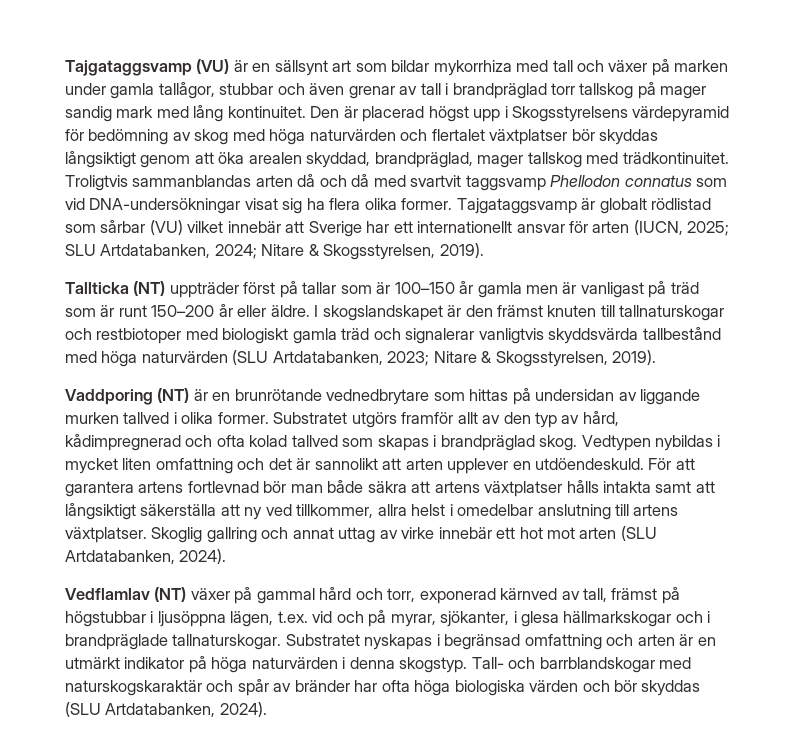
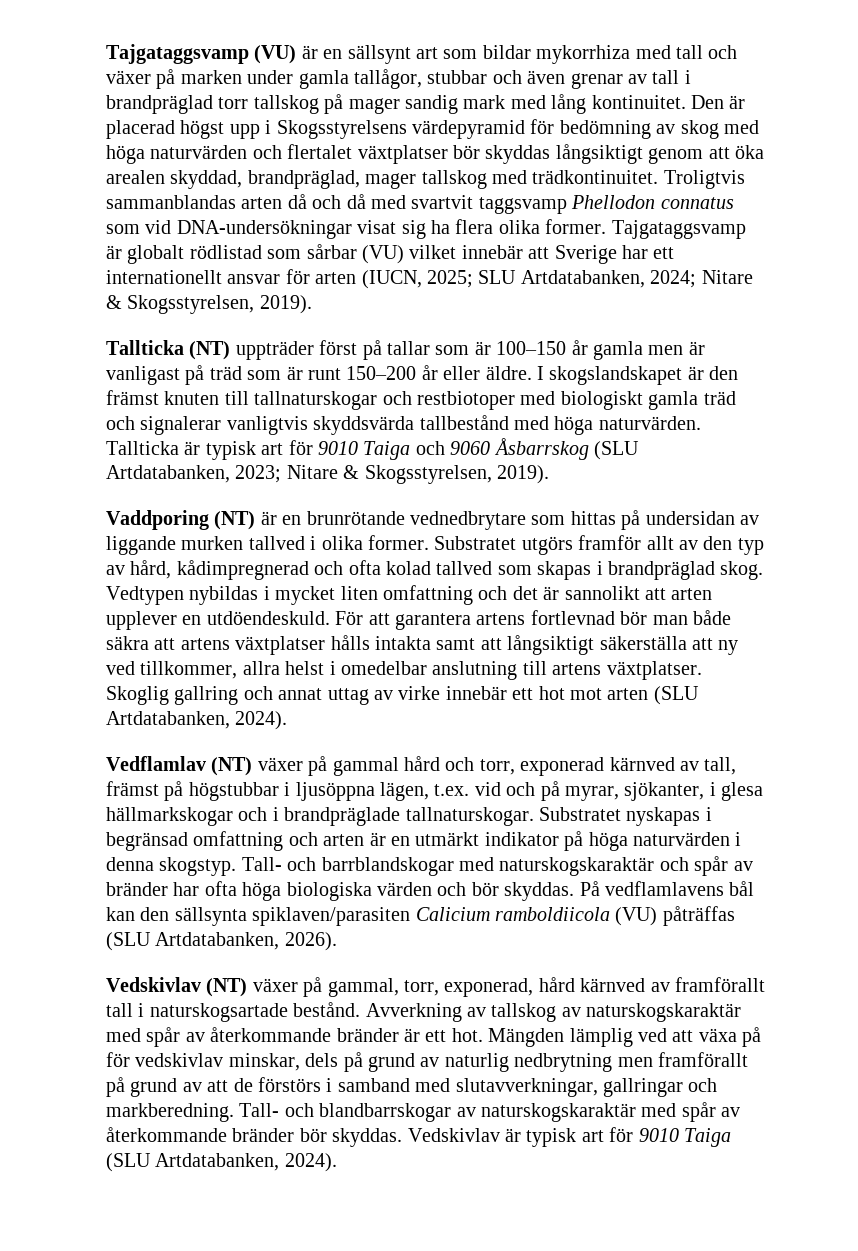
- I skogslandskapet är den främst knuten till tallnaturskogar och restbiotoper med biologiskt gamla träd och signalerar vanligtvis skyddsvärda tallbestånd med höga naturvärden (SLU Artdatabanken, 2023; Nitare & Skogsstyrelsen, 2019).
+ I skogslandskapet är den främst knuten till tallnaturskogar och restbiotoper med biologiskt gamla träd och signalerar vanligtvis skyddsvärda tallbestånd med höga naturvärden. Tallticka är typisk art för 9010 Taiga och 9060 Åsbarrskog (SLU Artdatabanken, 2023; Nitare & Skogsstyrelsen, 2019).
- Tall- och barrblandskogar med naturskogskaraktär och spår av bränder har ofta höga biologiska värden och bör skyddas (SLU Artdatabanken, 2024).
+ Tall- och barrblandskogar med naturskogskaraktär och spår av bränder har ofta höga biologiska värden och bör skyddas. På vedflamlavens bål kan den sällsynta spiklaven/parasiten Calicium ramboldiicola (VU) påträffas (SLU Artdatabanken, 2026).
+ Vedskivlav (NT) växer på gammal, torr, exponerad, hård kärnved av framförallt tall i naturskogsartade bestånd. Avverkning av tallskog av naturskogskaraktär med spår av återkommande bränder är ett hot. Mängden lämplig ved att växa på för vedskivlav minskar, dels på grund av naturlig nedbrytning men framförallt på grund av att de förstörs i samband med slutavverkningar, gallringar och markberedning. Tall- och blandbarrskogar av naturskogskaraktär med spår av återkommande bränder bör skyddas. Vedskivlav är typisk art för 9010 Taiga (SLU Artdatabanken, 2024).

